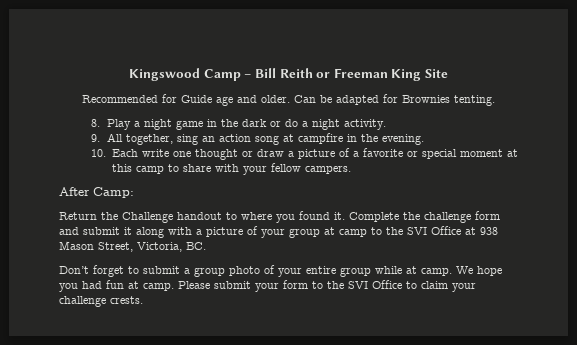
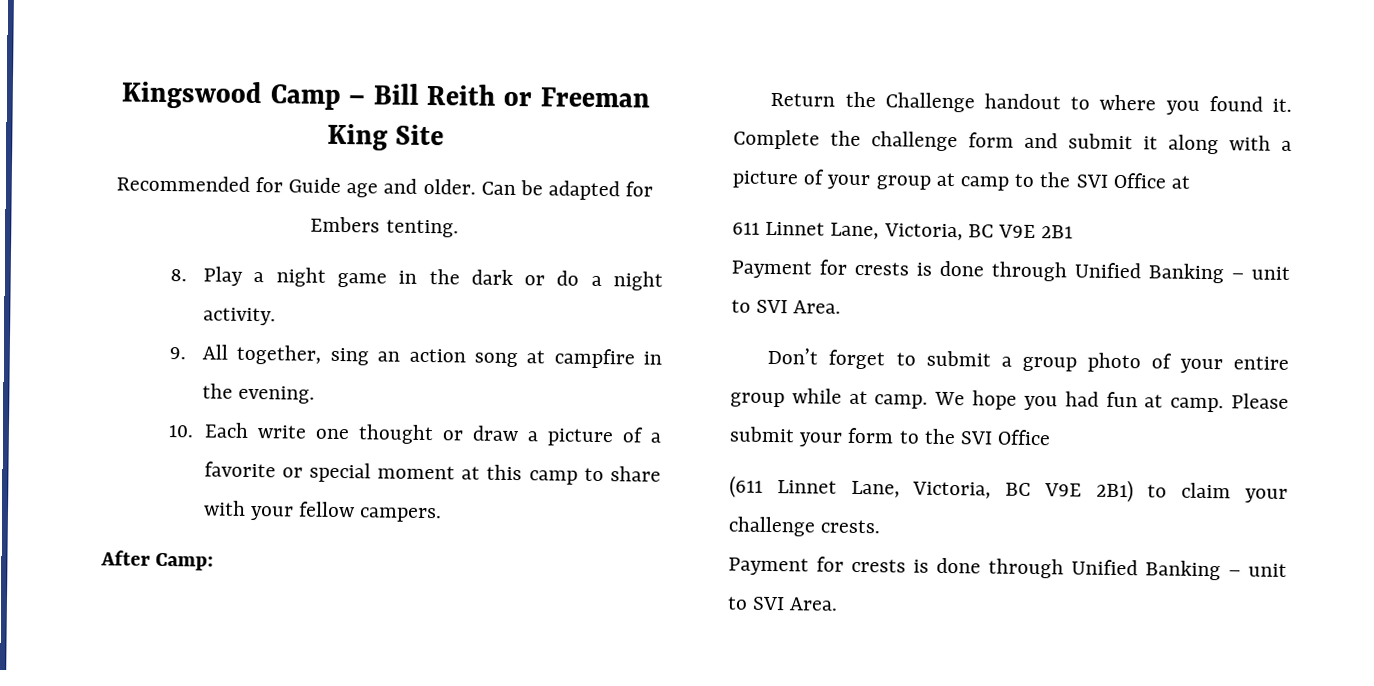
- Can be adapted for Brownies tenting.
+ Can be adapted for Embers tenting.
- Complete the challenge form and submit it along with a picture of your group at camp to the SVI Office at 938 Mason Street, Victoria, BC.
+ Complete the challenge form and submit it along with a picture of your group at camp to the SVI Office at
+ 611 Linnet Lane, Victoria, BC V9E 2B1
+ Payment for crests is done through Unified Banking – unit to SVI Area.
- Please submit your form to the SVI Office to claim your challenge crests.
+ Please submit your form to the SVI Office
+ (611 Linnet Lane, Victoria, BC V9E 2B1) to claim your challenge crests.
+ Payment for crests is done through Unified Banking – unit to SVI Area.

